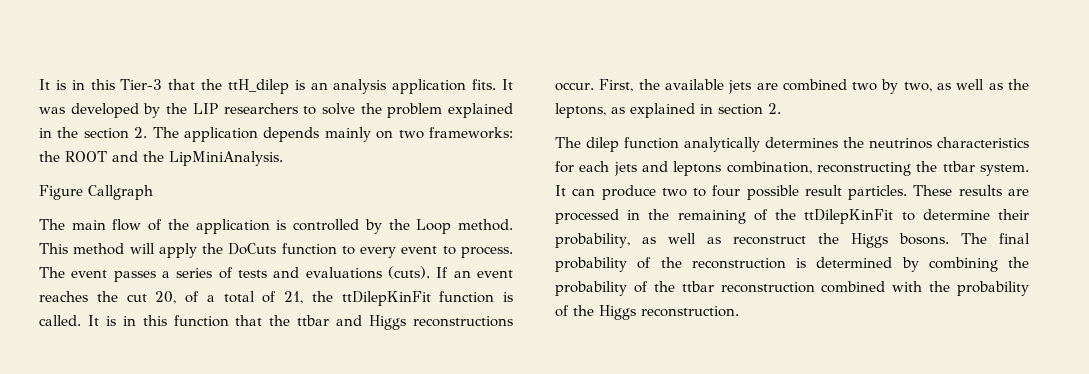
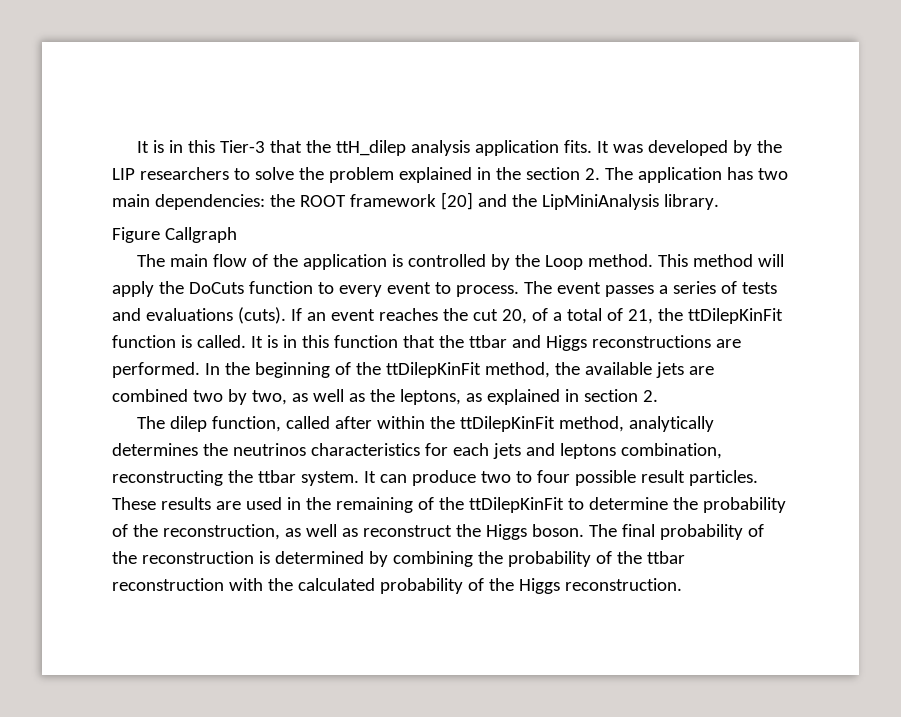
- It is in this Tier-3 that the ttH_dilep is an analysis application fits.
+ It is in this Tier-3 that the ttH_dilep analysis application fits.
- It was developed by the LIP researchers to solve the problem explained in the section 2. The application depends mainly on two frameworks: the ROOT and the LipMiniAnalysis.
+ It was developed by the LIP researchers to solve the problem explained in the section 2. The application has two main dependencies: the ROOT framework [20] and the LipMiniAnalysis library.
- It is in this function that the ttbar and Higgs reconstructions occur. First, the available jets are combined two by two, as well as the leptons, as explained in section 2.
+ It is in this function that the ttbar and Higgs reconstructions are performed. In the beginning of the ttDilepKinFit method, the available jets are combined two by two, as well as the leptons, as explained in section 2.
- The dilep function analytically determines the neutrinos characteristics for each jets and leptons combination, reconstructing the ttbar system.
+ The dilep function, called after within the ttDilepKinFit method, analytically determines the neutrinos characteristics for each jets and leptons combination, reconstructing the ttbar system.
- These results are processed in the remaining of the ttDilepKinFit to determine their probability, as well as reconstruct the Higgs bosons.
+ These results are used in the remaining of the ttDilepKinFit to determine the probability of the reconstruction, as well as reconstruct the Higgs boson.
- The final probability of the reconstruction is determined by combining the probability of the ttbar reconstruction combined with the probability of the Higgs reconstruction.
+ The final probability of the reconstruction is determined by combining the probability of the ttbar reconstruction with the calculated probability of the Higgs reconstruction.

